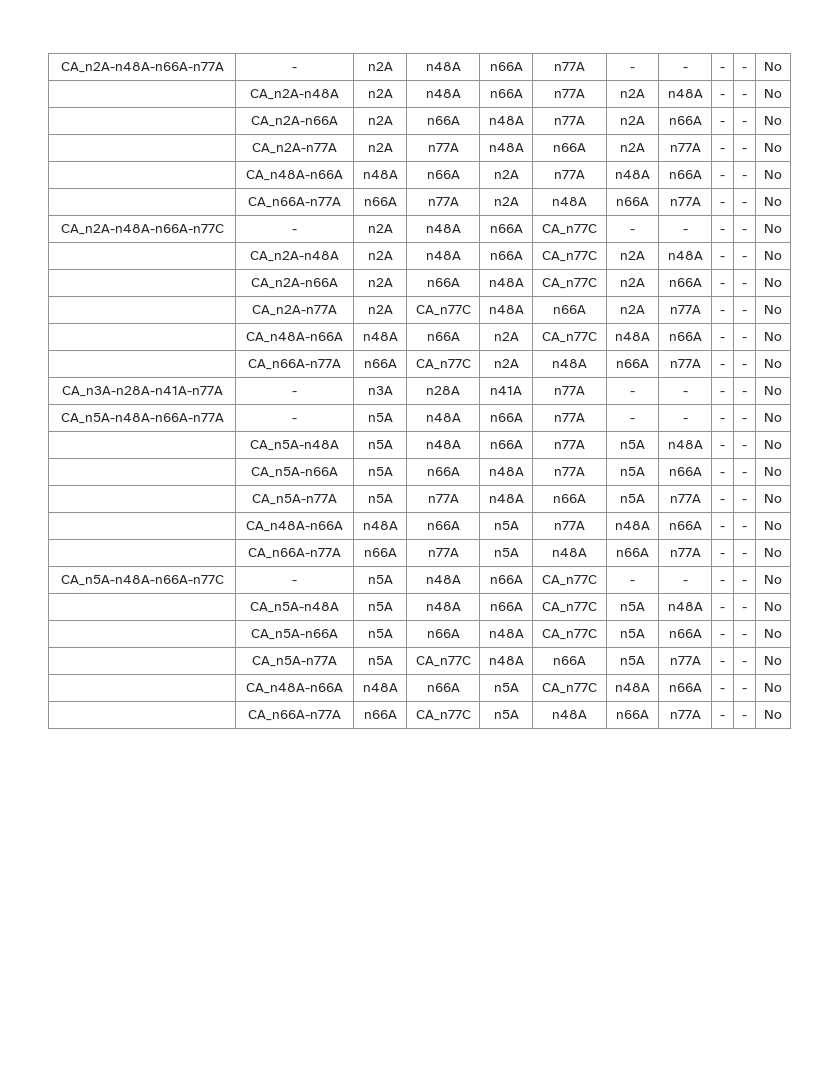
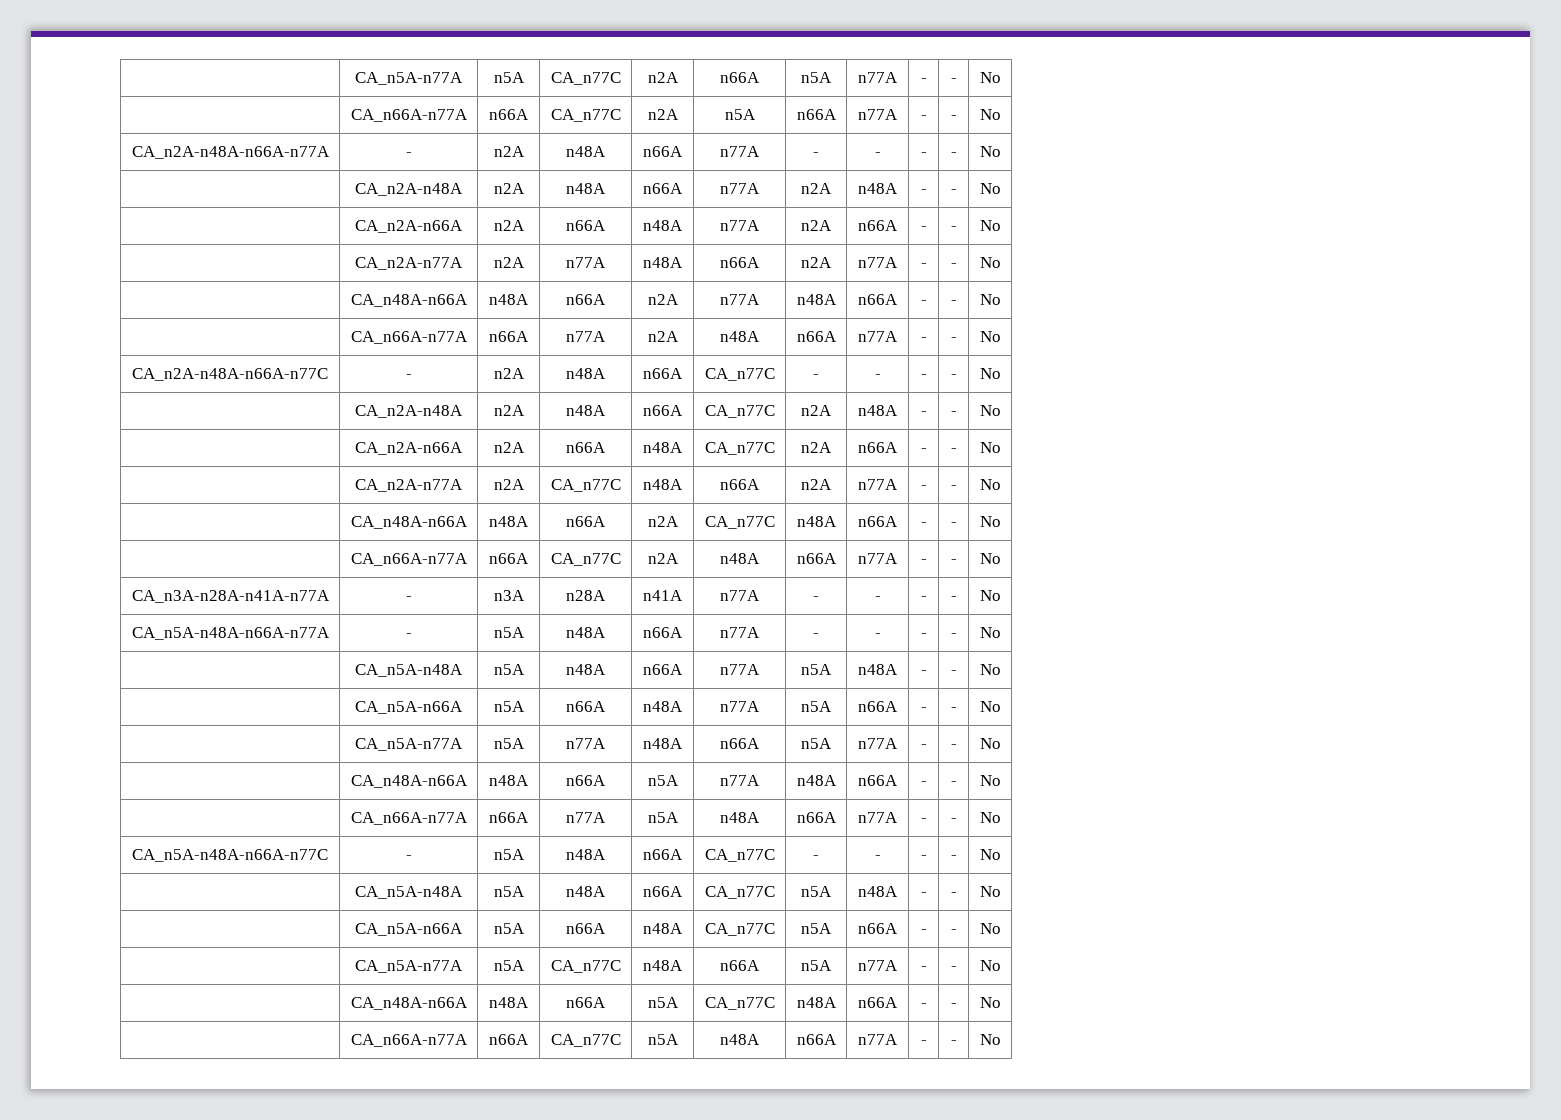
+ | CA_n5A-n77A | n5A | CA_n77C | n2A | n66A | n5A | n77A | - | - | No
+ | CA_n66A-n77A | n66A | CA_n77C | n2A | n5A | n66A | n77A | - | - | No

